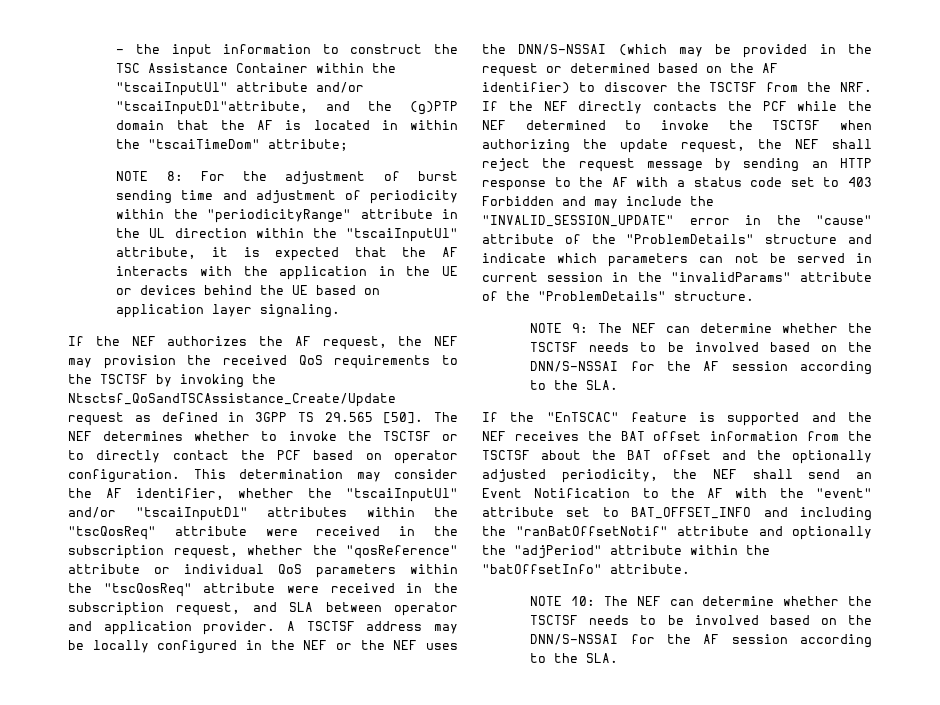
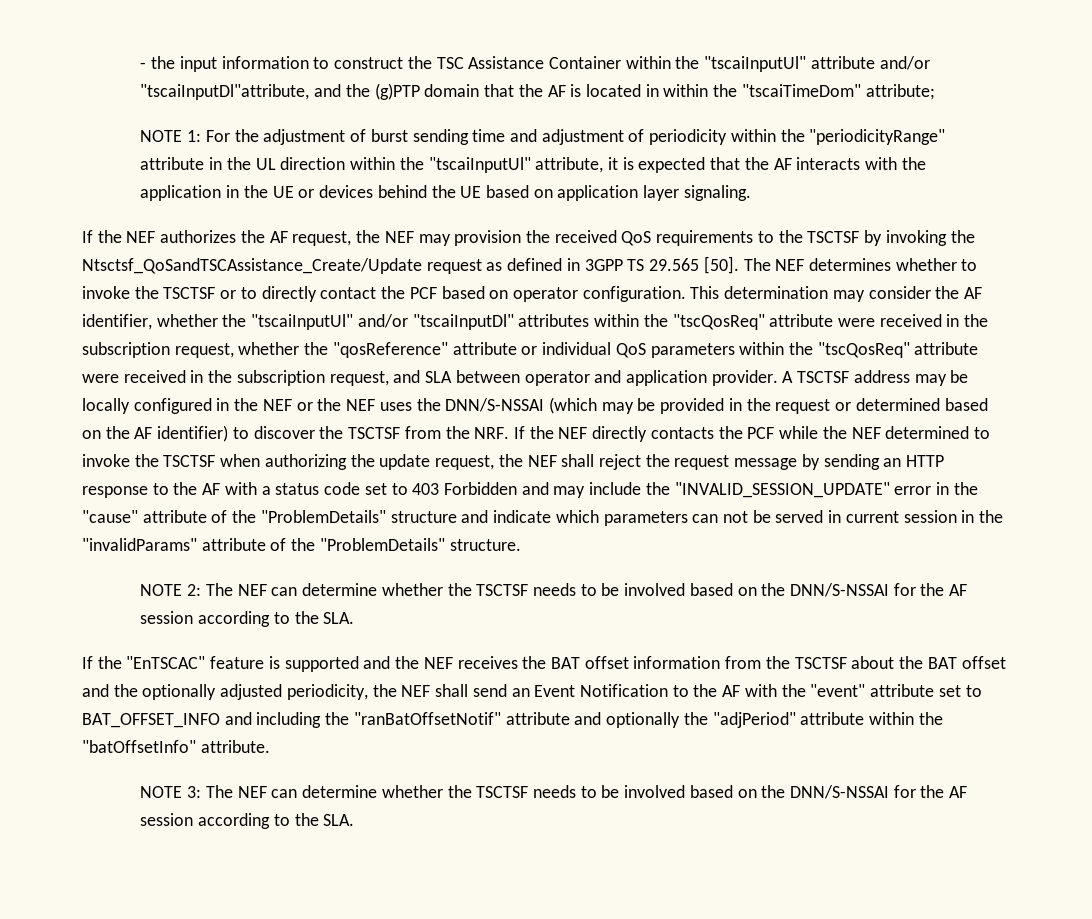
- NOTE 8: For the adjustment of burst sending time and adjustment of periodicity within the "periodicityRange" attribute in the UL direction within the "tscaiInputUl" attribute, it is expected that the AF interacts with the application in the UE or devices behind the UE based on application layer signaling.
+ NOTE 1: For the adjustment of burst sending time and adjustment of periodicity within the "periodicityRange" attribute in the UL direction within the "tscaiInputUl" attribute, it is expected that the AF interacts with the application in the UE or devices behind the UE based on application layer signaling.
- NOTE 9: The NEF can determine whether the TSCTSF needs to be involved based on the DNN/S-NSSAI for the AF session according to the SLA.
+ NOTE 2: The NEF can determine whether the TSCTSF needs to be involved based on the DNN/S-NSSAI for the AF session according to the SLA.
- NOTE 10: The NEF can determine whether the TSCTSF needs to be involved based on the DNN/S-NSSAI for the AF session according to the SLA.
+ NOTE 3: The NEF can determine whether the TSCTSF needs to be involved based on the DNN/S-NSSAI for the AF session according to the SLA.

